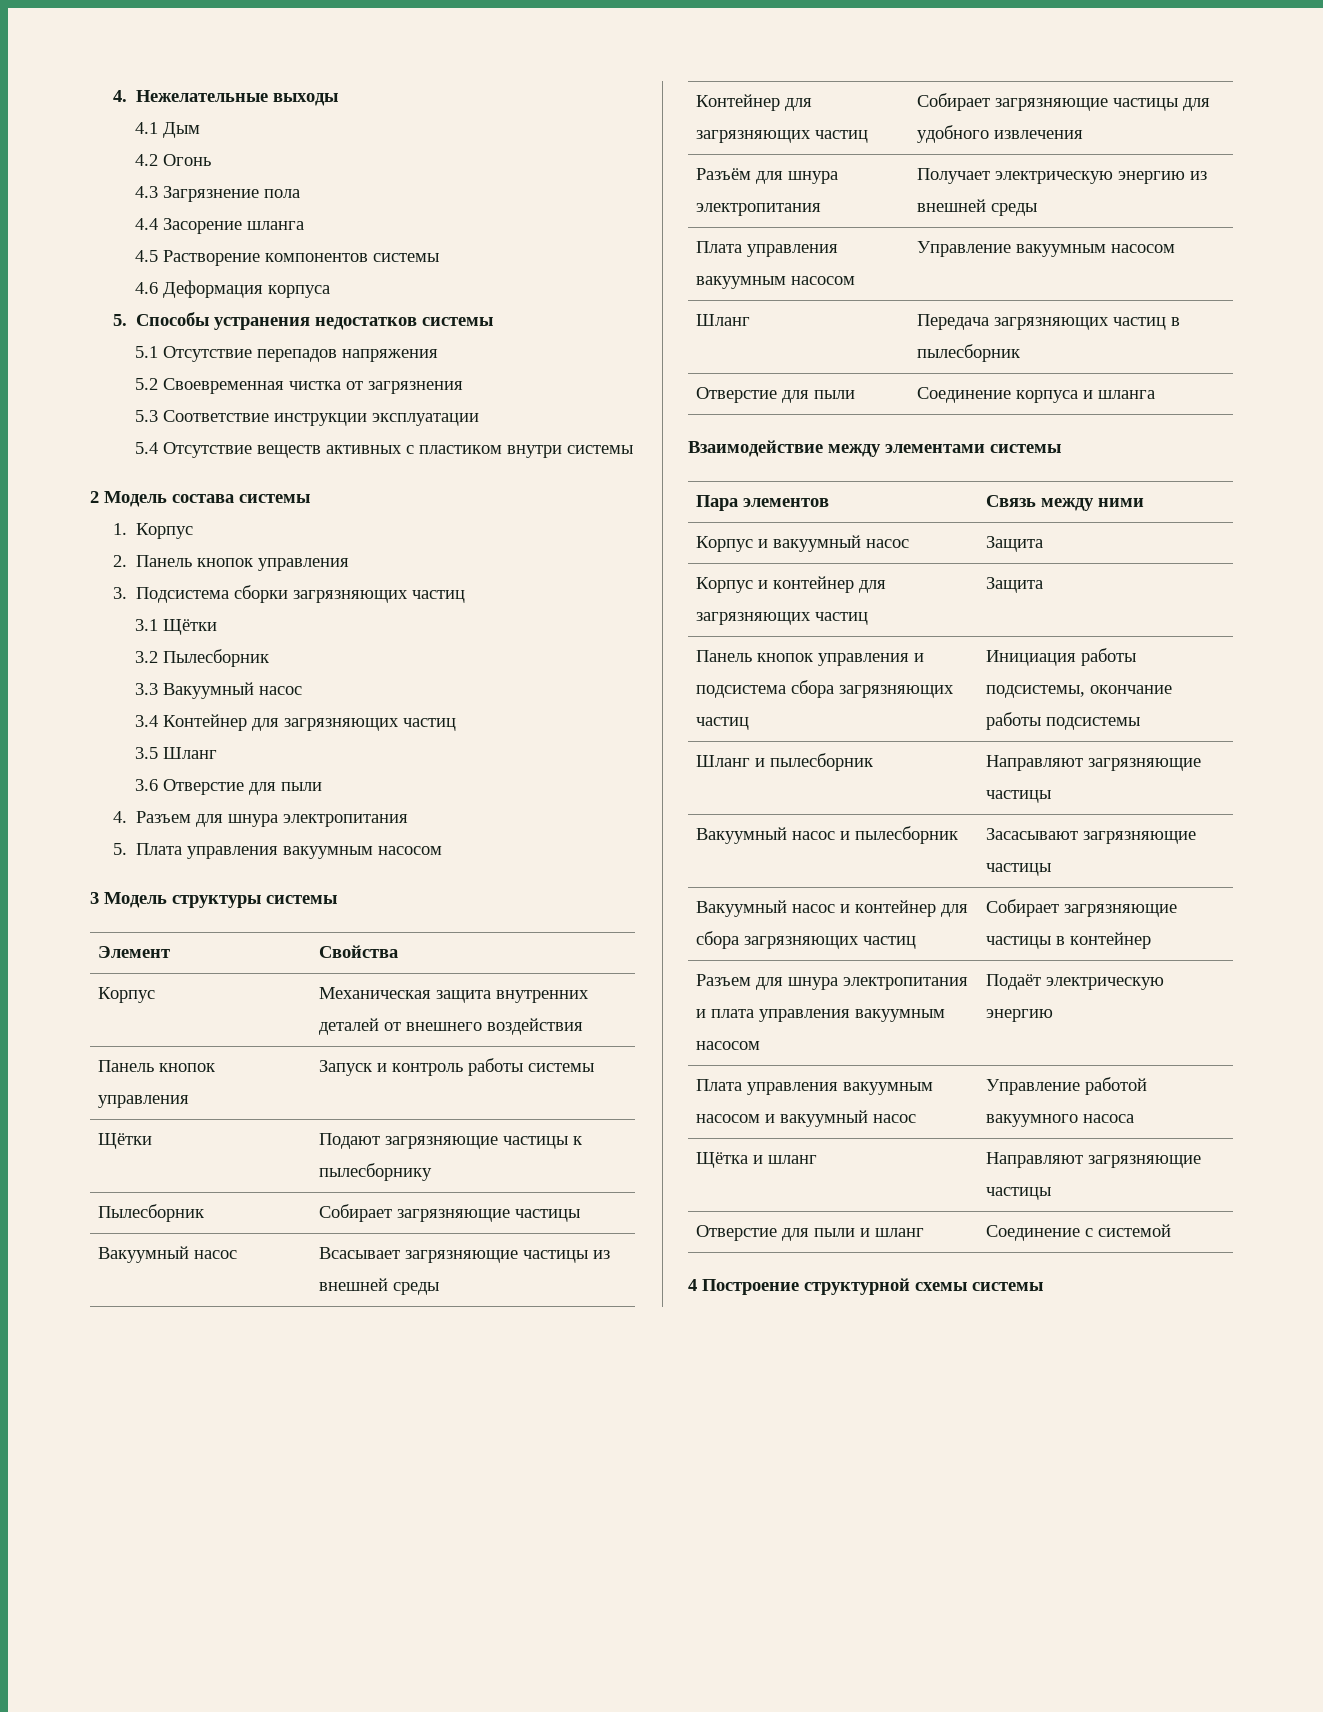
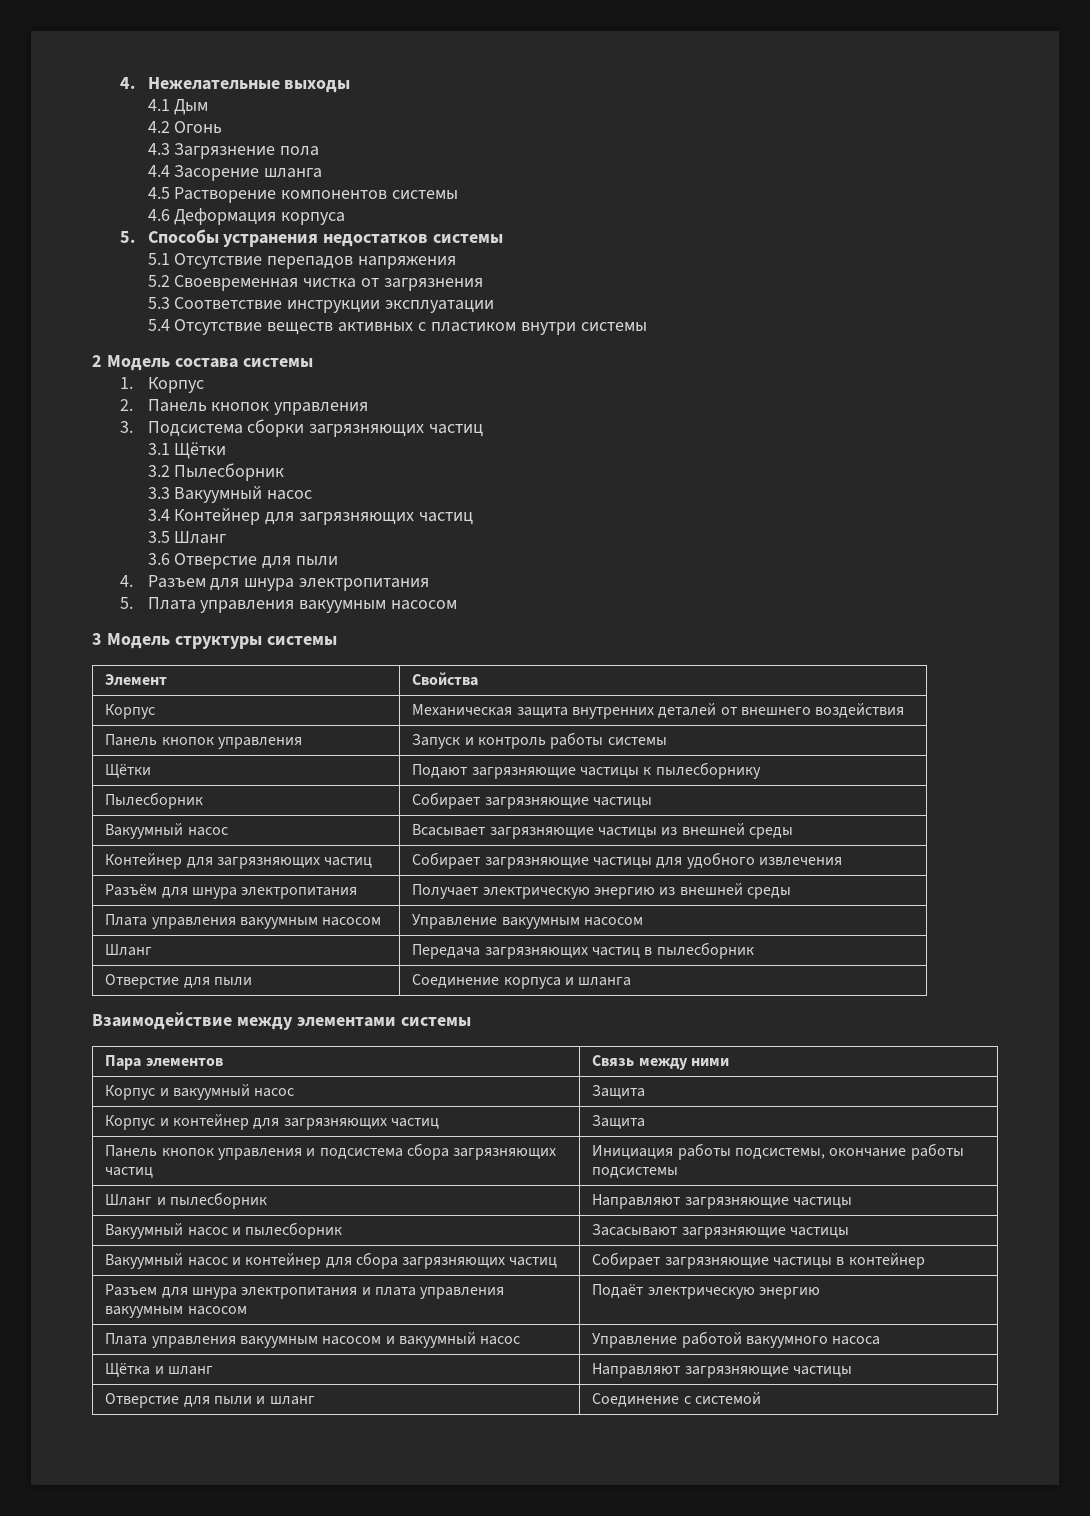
- 4 Построение структурной схемы системы

